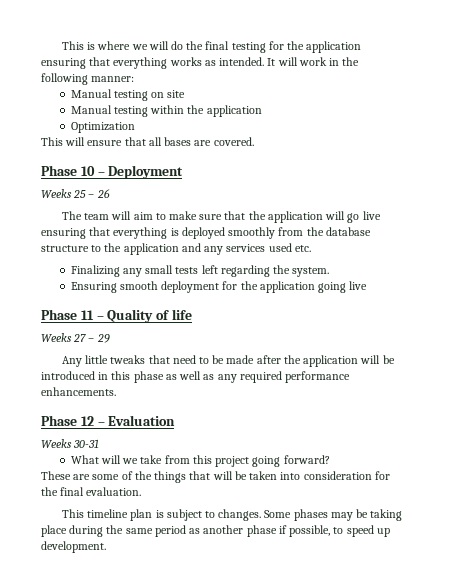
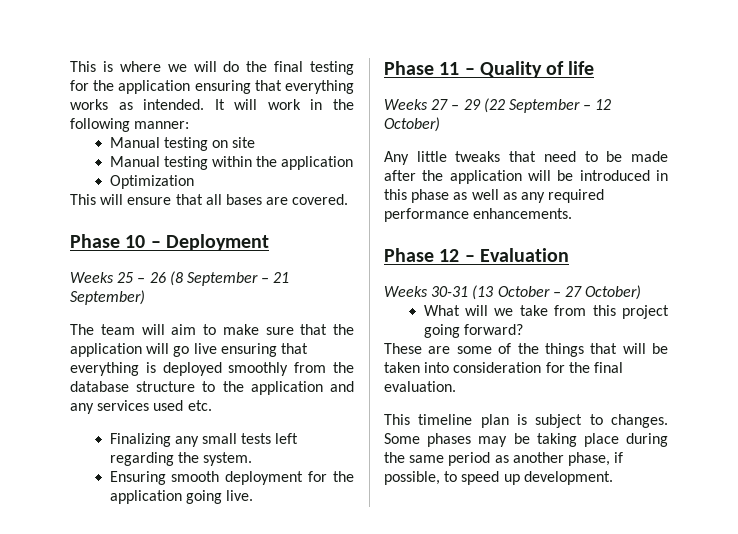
- Weeks 25 – 26
+ Weeks 25 – 26 (8 September – 21 September)
- Ensuring smooth deployment for the application going live
+ Ensuring smooth deployment for the application going live.
- Weeks 27 – 29
+ Weeks 27 – 29 (22 September – 12 October)
- Weeks 30-31
+ Weeks 30-31 (13 October – 27 October)
- Some phases may be taking place during the same period as another phase if possible, to speed up development.
+ Some phases may be taking place during the same period as another phase, if possible, to speed up development.

